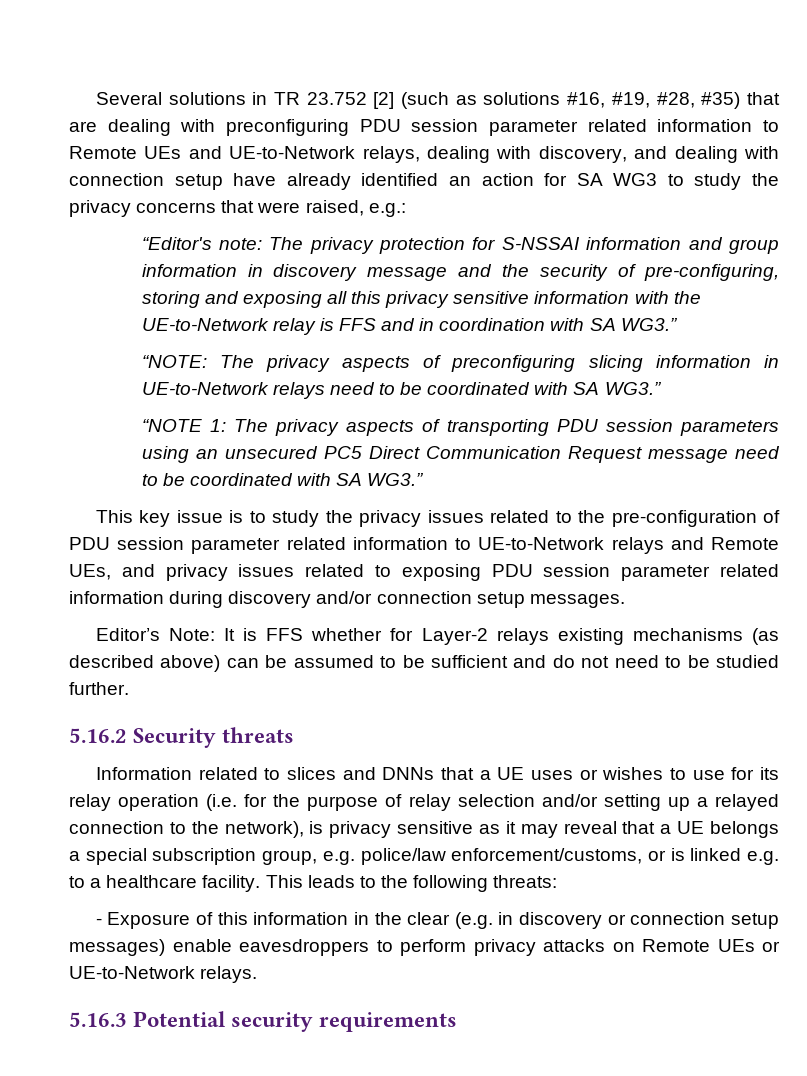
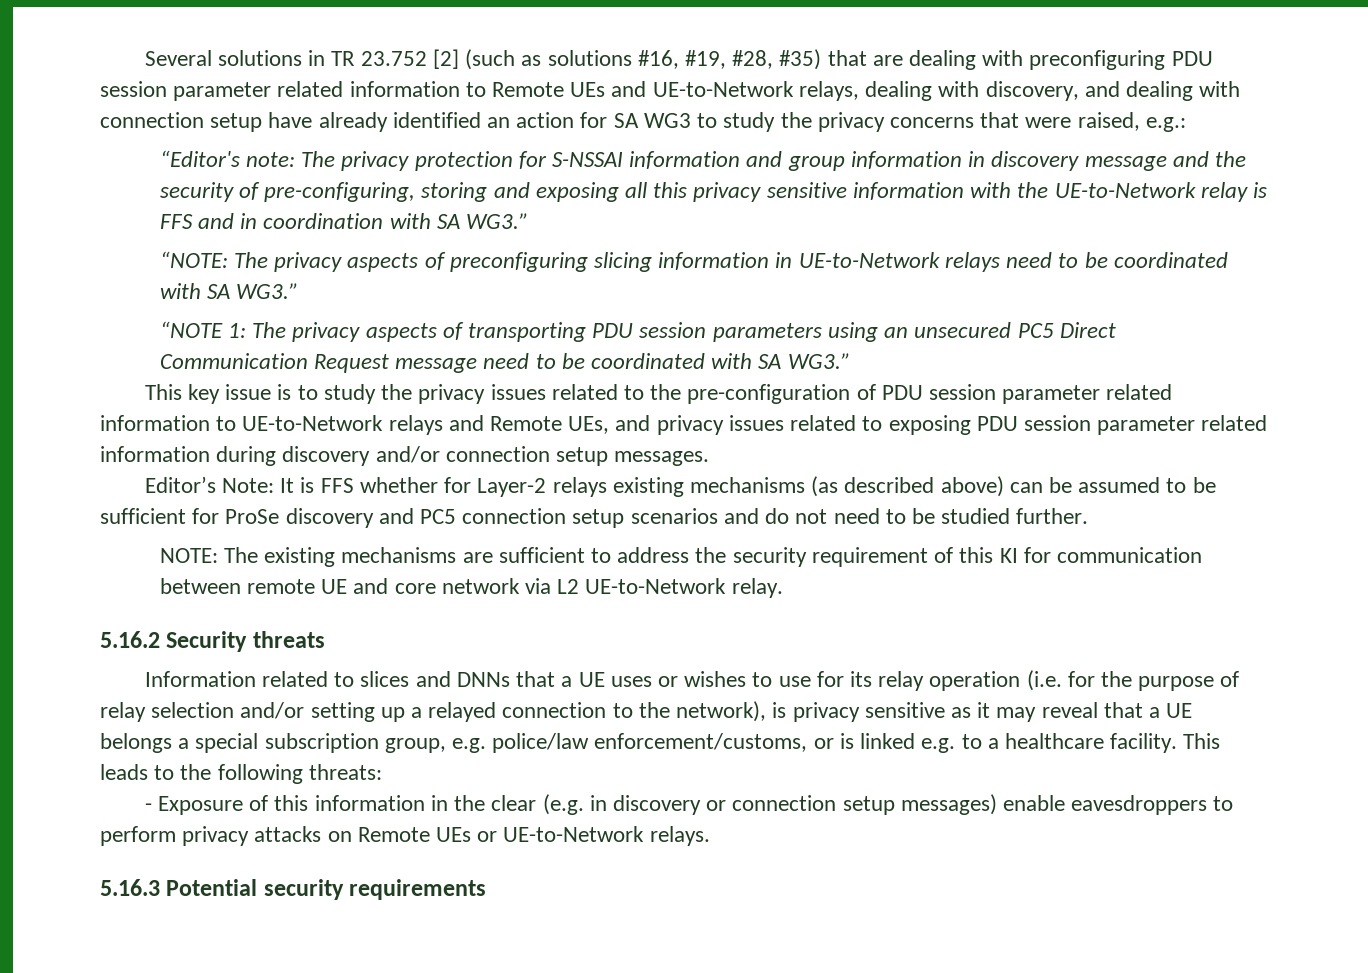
- Editor’s Note: It is FFS whether for Layer-2 relays existing mechanisms (as described above) can be assumed to be sufficient and do not need to be studied further.
+ Editor’s Note: It is FFS whether for Layer-2 relays existing mechanisms (as described above) can be assumed to be sufficient for ProSe discovery and PC5 connection setup scenarios and do not need to be studied further.
+ NOTE: The existing mechanisms are sufficient to address the security requirement of this KI for communication between remote UE and core network via L2 UE-to-Network relay.

